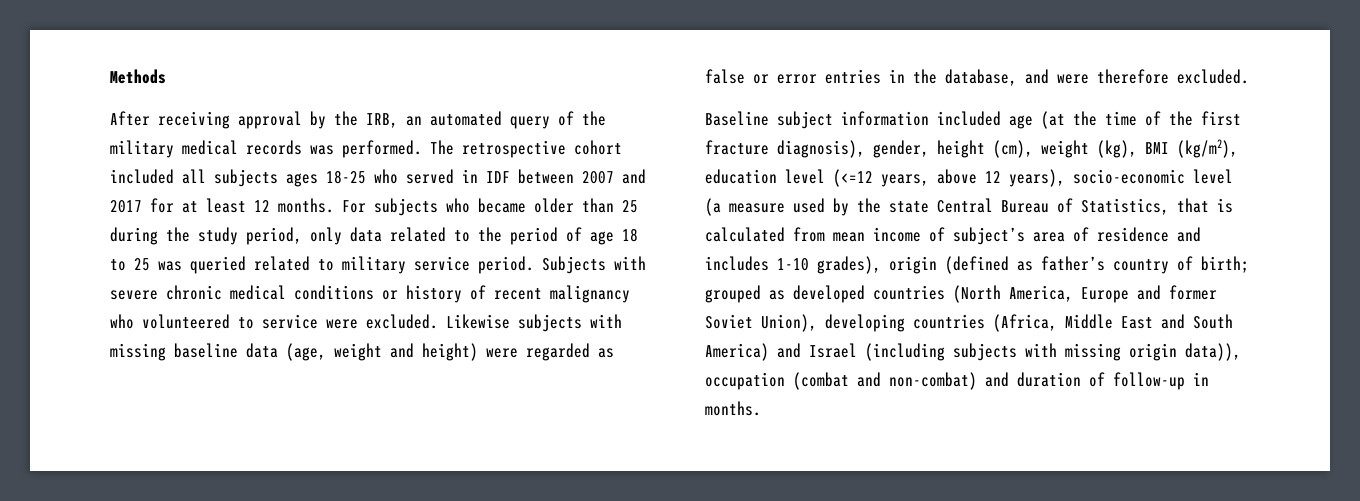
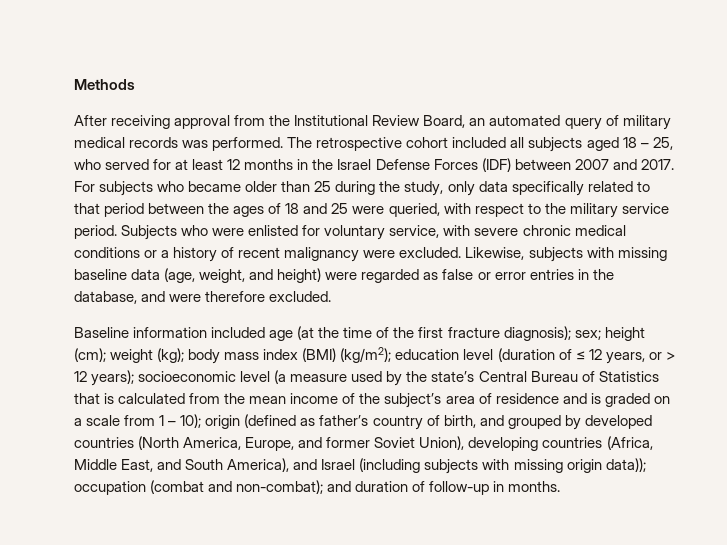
- After receiving approval by the IRB, an automated query of the military medical records was performed.
+ After receiving approval from the Institutional Review Board, an automated query of military medical records was performed.
- The retrospective cohort included all subjects ages 18-25 who served in IDF between 2007 and 2017 for at least 12 months.
+ The retrospective cohort included all subjects aged 18 – 25, who served for at least 12 months in the Israel Defense Forces (IDF) between 2007 and 2017.
- For subjects who became older than 25 during the study period, only data related to the period of age 18 to 25 was queried related to military service period. Subjects with severe chronic medical conditions or history of recent malignancy who volunteered to service were excluded.
+ For subjects who became older than 25 during the study, only data specifically related to that period between the ages of 18 and 25 were queried, with respect to the military service period. Subjects who were enlisted for voluntary service, with severe chronic medical conditions or a history of recent malignancy were excluded.
- Likewise subjects with missing baseline data (age, weight and height) were regarded as false or error entries in the database, and were therefore excluded.
+ Likewise, subjects with missing baseline data (age, weight, and height) were regarded as false or error entries in the database, and were therefore excluded.
- Baseline subject information included age (at the time of the first fracture diagnosis), gender, height (cm), weight (kg), BMI (kg/m2), education level (<=12 years, above 12 years), socio-economic level (a measure used by the state Central Bureau of Statistics, that is calculated from mean income of subject’s area of residence and includes 1-10 grades), origin (defined as father’s country of birth; grouped as developed countries (North America, Europe and former Soviet Union), developing countries (Africa, Middle East and South America) and Israel (including subjects with missing origin data)), occupation (combat and non-combat) and duration of follow-up in months.
+ Baseline information included age (at the time of the first fracture diagnosis); sex; height (cm); weight (kg); body mass index (BMI) (kg/m2); education level (duration of ≤ 12 years, or > 12 years); socioeconomic level (a measure used by the state’s Central Bureau of Statistics that is calculated from the mean income of the subject’s area of residence and is graded on a scale from 1 – 10); origin (defined as father’s country of birth, and grouped by developed countries (North America, Europe, and former Soviet Union), developing countries (Africa, Middle East, and South America), and Israel (including subjects with missing origin data)); occupation (combat and non-combat); and duration of follow-up in months.

